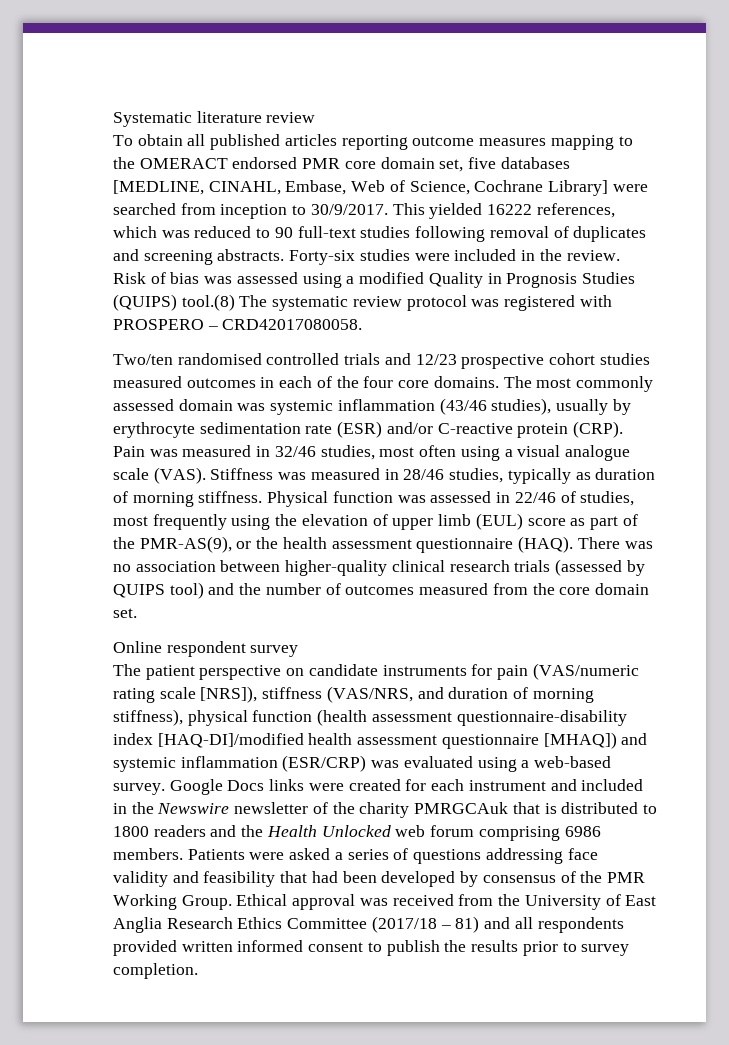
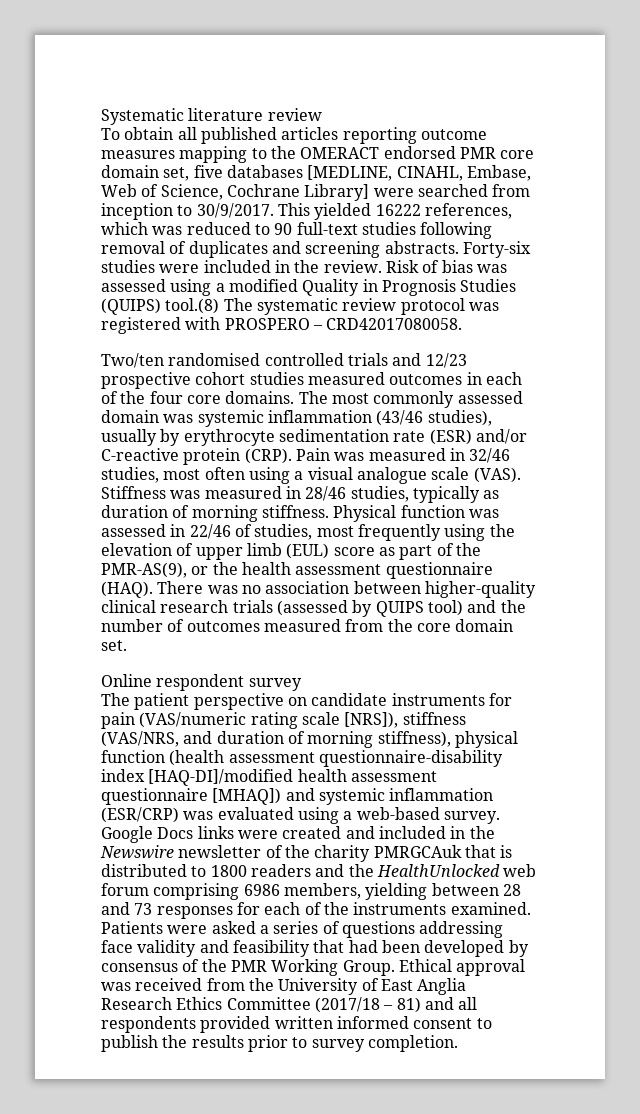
- Google Docs links were created for each instrument and included in the Newswire newsletter of the charity PMRGCAuk that is distributed to 1800 readers and the Health Unlocked web forum comprising 6986 members.
+ Google Docs links were created and included in the Newswire newsletter of the charity PMRGCAuk that is distributed to 1800 readers and the HealthUnlocked web forum comprising 6986 members, yielding between 28 and 73 responses for each of the instruments examined.

